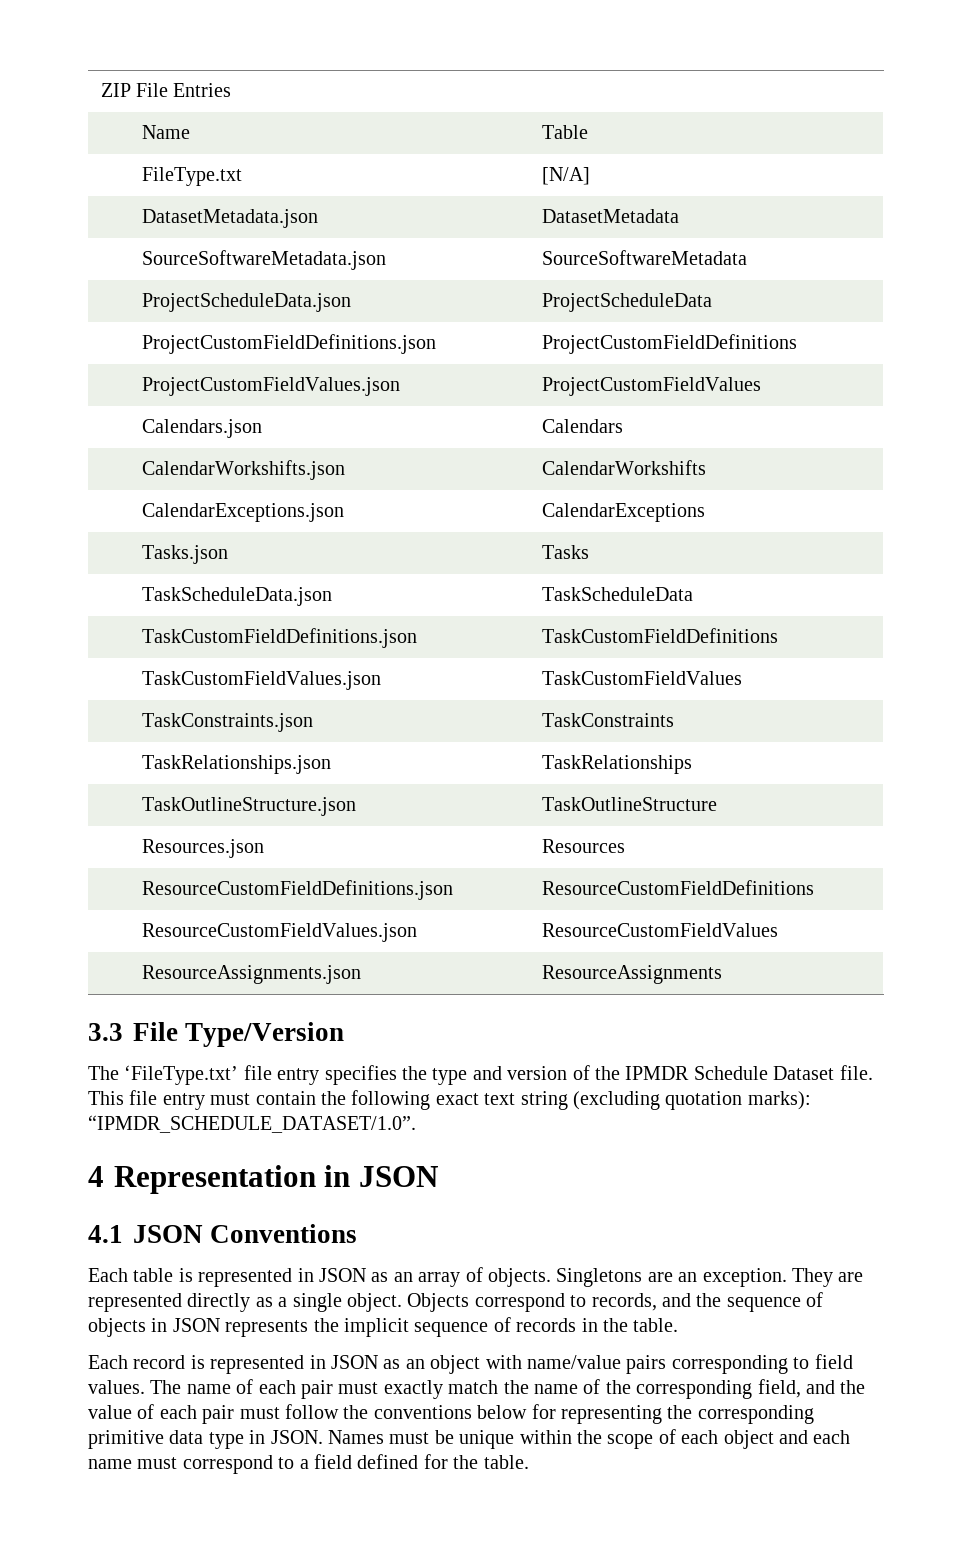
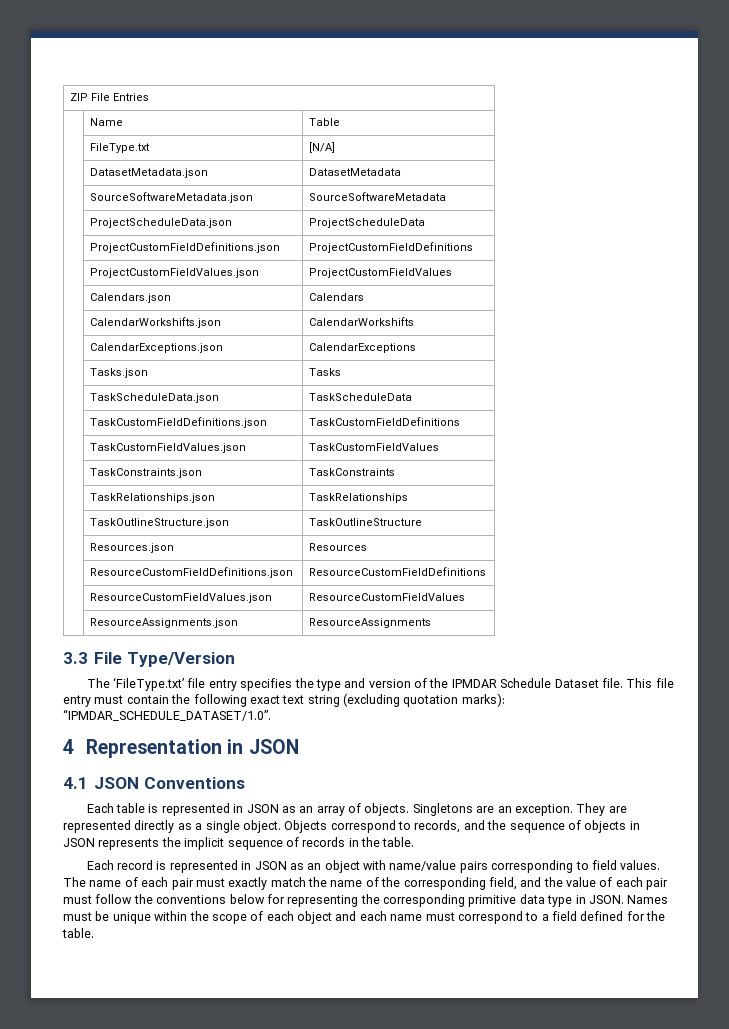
- The ‘FileType.txt’ file entry specifies the type and version of the IPMDR Schedule Dataset file.
+ The ‘FileType.txt’ file entry specifies the type and version of the IPMDAR Schedule Dataset file.
- This file entry must contain the following exact text string (excluding quotation marks): “IPMDR_SCHEDULE_DATASET/1.0”.
+ This file entry must contain the following exact text string (excluding quotation marks): “IPMDAR_SCHEDULE_DATASET/1.0”.

